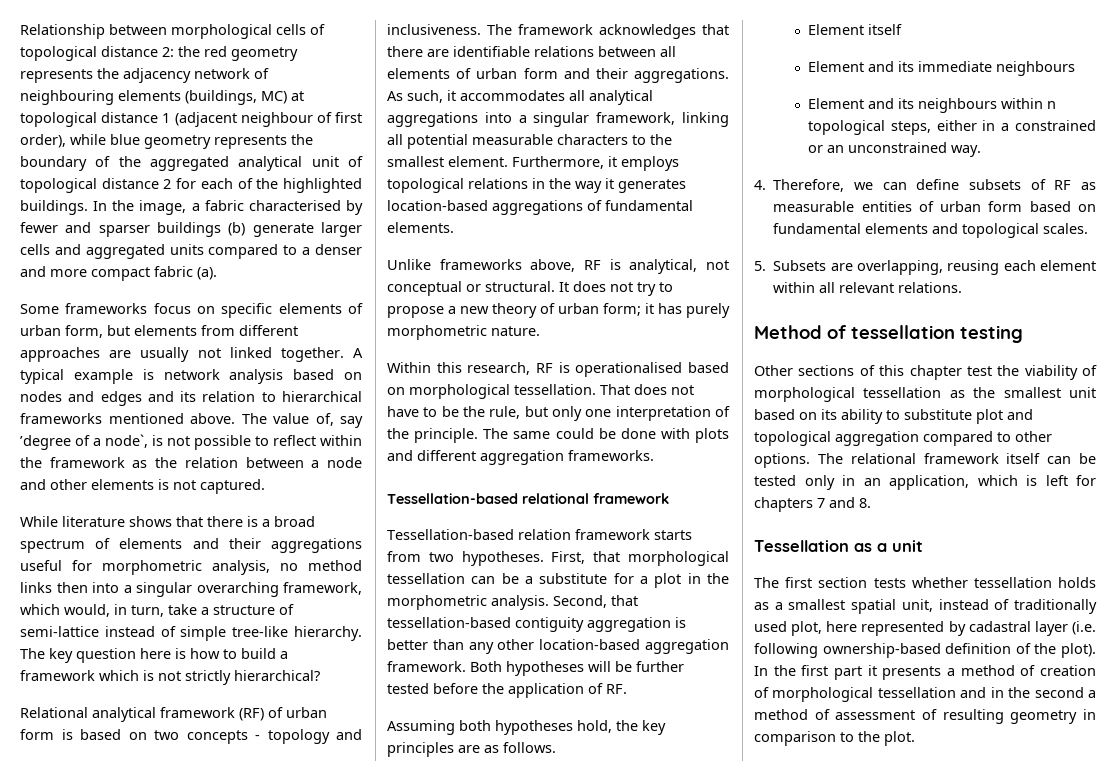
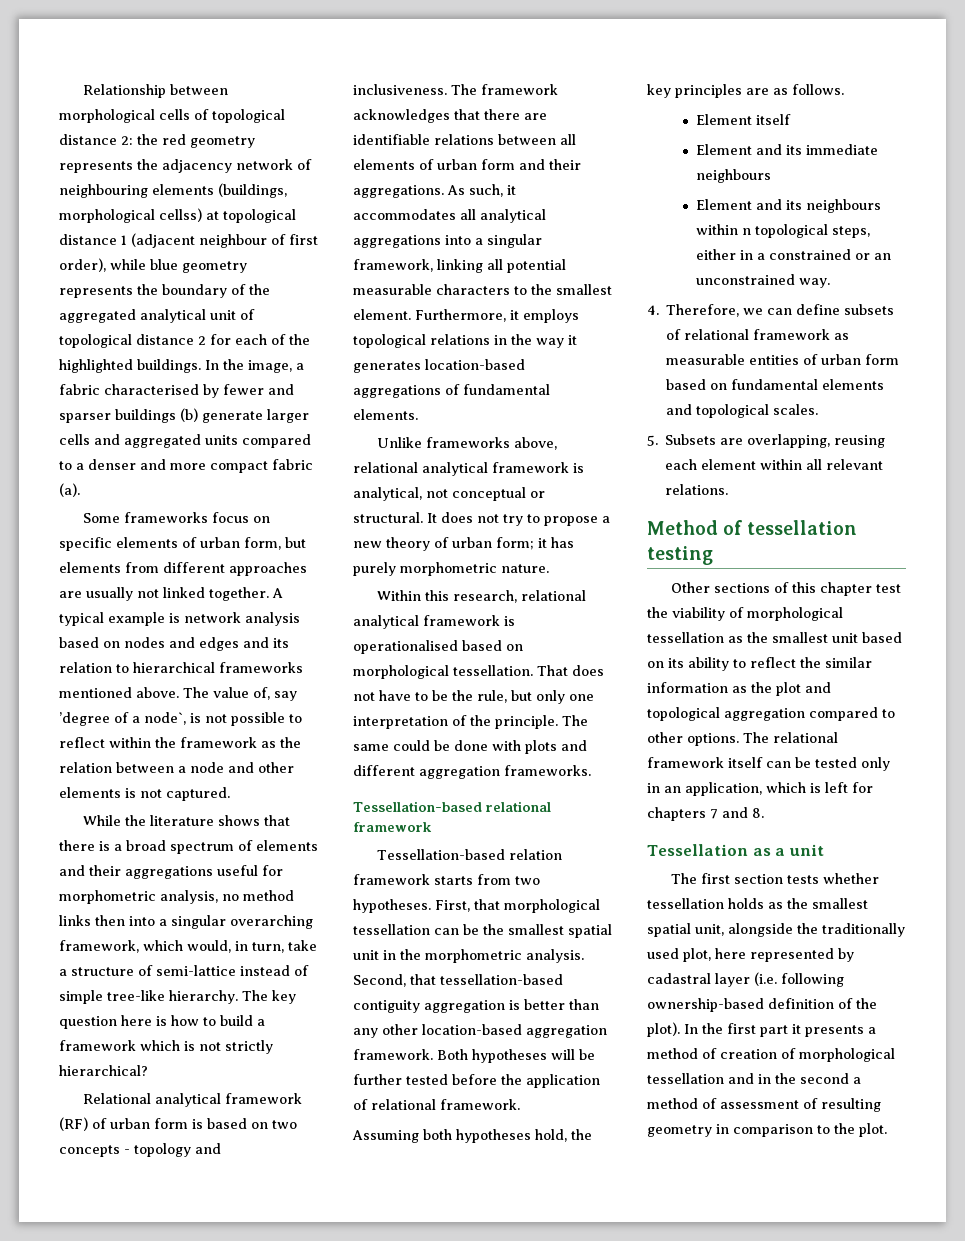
- Relationship between morphological cells of topological distance 2: the red geometry represents the adjacency network of neighbouring elements (buildings, MC) at topological distance 1 (adjacent neighbour of first order), while blue geometry represents the boundary of the aggregated analytical unit of topological distance 2 for each of the highlighted buildings.
+ Relationship between morphological cells of topological distance 2: the red geometry represents the adjacency network of neighbouring elements (buildings, morphological cellss) at topological distance 1 (adjacent neighbour of first order), while blue geometry represents the boundary of the aggregated analytical unit of topological distance 2 for each of the highlighted buildings.
- While literature shows that there is a broad spectrum of elements and their aggregations useful for morphometric analysis, no method links then into a singular overarching framework, which would, in turn, take a structure of semi-lattice instead of simple tree-like hierarchy.
+ While the literature shows that there is a broad spectrum of elements and their aggregations useful for morphometric analysis, no method links then into a singular overarching framework, which would, in turn, take a structure of semi-lattice instead of simple tree-like hierarchy.
- Unlike frameworks above, RF is analytical, not conceptual or structural.
+ Unlike frameworks above, relational analytical framework is analytical, not conceptual or structural.
- Within this research, RF is operationalised based on morphological tessellation.
+ Within this research, relational analytical framework is operationalised based on morphological tessellation.
- First, that morphological tessellation can be a substitute for a plot in the morphometric analysis.
+ First, that morphological tessellation can be the smallest spatial unit in the morphometric analysis.
- Both hypotheses will be further tested before the application of RF.
+ Both hypotheses will be further tested before the application of relational framework.
- 4. Therefore, we can define subsets of RF as measurable entities of urban form based on fundamental elements and topological scales.
+ 4. Therefore, we can define subsets of relational framework as measurable entities of urban form based on fundamental elements and topological scales.
- Other sections of this chapter test the viability of morphological tessellation as the smallest unit based on its ability to substitute plot and topological aggregation compared to other options.
+ Other sections of this chapter test the viability of morphological tessellation as the smallest unit based on its ability to reflect the similar information as the plot and topological aggregation compared to other options.
- The first section tests whether tessellation holds as a smallest spatial unit, instead of traditionally used plot, here represented by cadastral layer (i.e. following ownership-based definition of the plot).
+ The first section tests whether tessellation holds as the smallest spatial unit, alongside the traditionally used plot, here represented by cadastral layer (i.e. following ownership-based definition of the plot).

